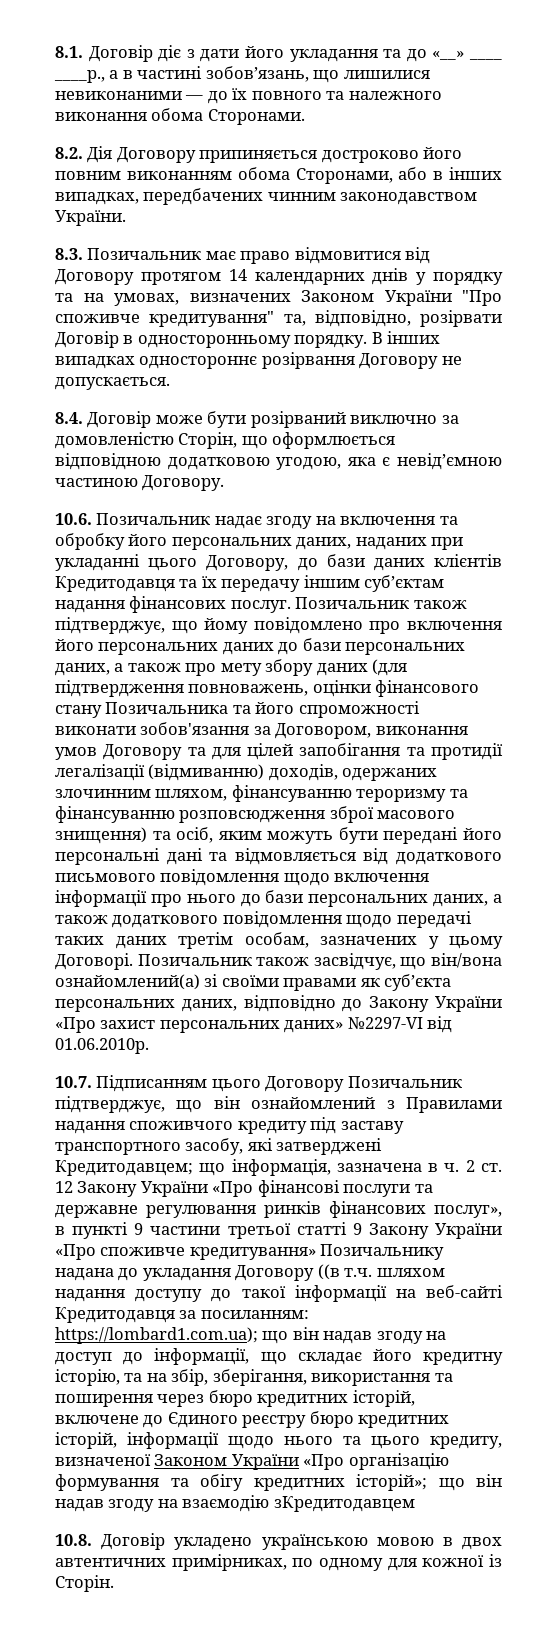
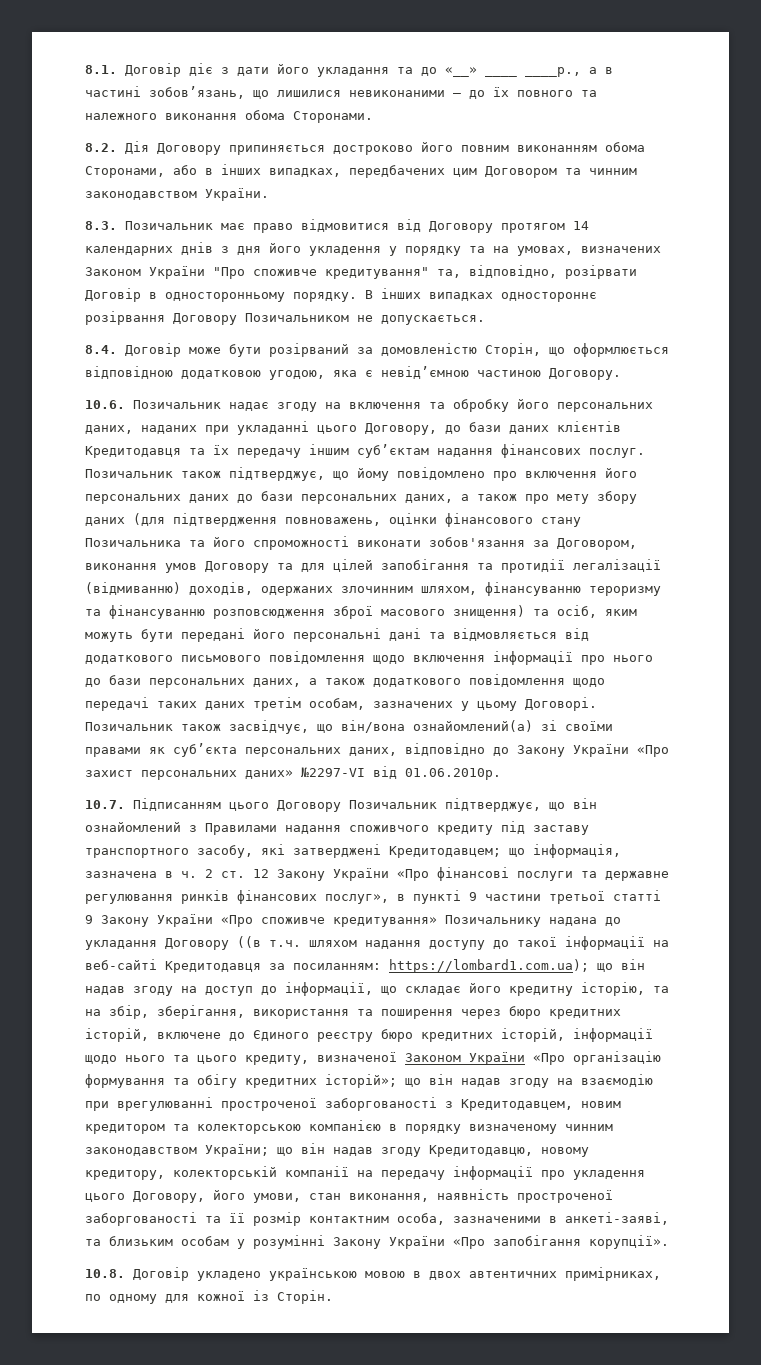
- 8.2. Дія Договору припиняється достроково його повним виконанням обома Сторонами, або в інших випадках, передбачених чинним законодавством України.
+ 8.2. Дія Договору припиняється достроково його повним виконанням обома Сторонами, або в інших випадках, передбачених цим Договором та чинним законодавством України.
- 8.3. Позичальник має право відмовитися від Договору протягом 14 календарних днів у порядку та на умовах, визначених Законом України "Про споживче кредитування" та, відповідно, розірвати Договір в односторонньому порядку.
+ 8.3. Позичальник має право відмовитися від Договору протягом 14 календарних днів з дня його укладення у порядку та на умовах, визначених Законом України "Про споживче кредитування" та, відповідно, розірвати Договір в односторонньому порядку.
- В інших випадках одностороннє розірвання Договору не допускається.
+ В інших випадках одностороннє розірвання Договору Позичальником не допускається.
- 8.4. Договір може бути розірваний виключно за домовленістю Сторін, що оформлюється відповідною додатковою угодою, яка є невід’ємною частиною Договору.
+ 8.4. Договір може бути розірваний за домовленістю Сторін, що оформлюється відповідною додатковою угодою, яка є невід’ємною частиною Договору.
- що він надав згоду на взаємодію зКредитодавцем
+ що він надав згоду на взаємодію при врегулюванні простроченої заборгованості з Кредитодавцем, новим кредитором та колекторською компанією в порядку визначеному чинним законодавством України; що він надав згоду Кредитодавцю, новому кредитору, колекторській компанії на передачу інформації про укладення цього Договору, його умови, стан виконання, наявність простроченої заборгованості та її розмір контактним особа, зазначеними в анкеті-заяві, та близьким особам у розумінні Закону України «Про запобігання корупції».

